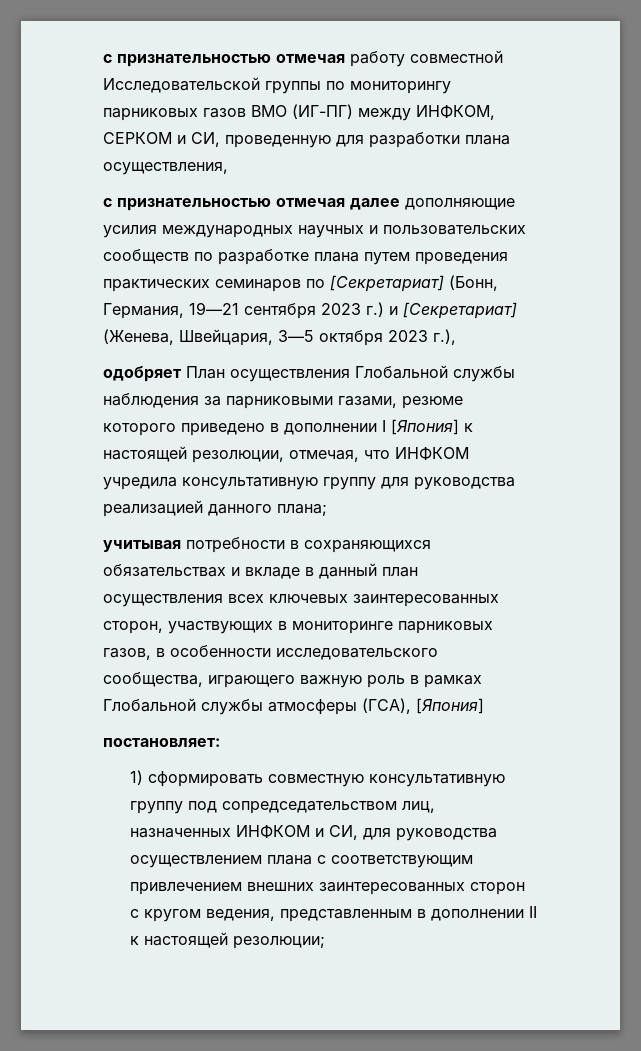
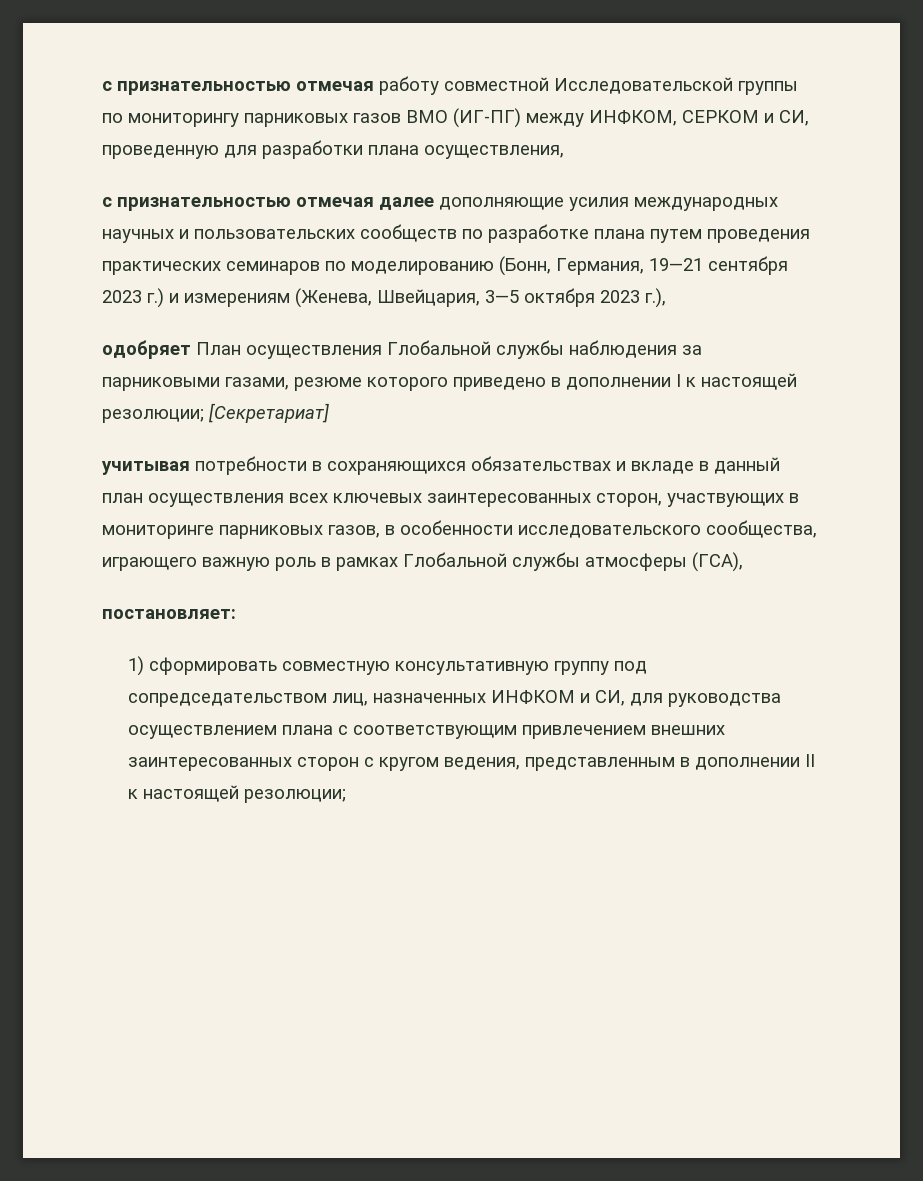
- с признательностью отмечая далее дополняющие усилия международных научных и пользовательских сообществ по разработке плана путем проведения практических семинаров по [Секретариат] (Бонн, Германия, 19—21 сентября 2023 г.) и [Секретариат] (Женева, Швейцария, 3—5 октября 2023 г.),
+ с признательностью отмечая далее дополняющие усилия международных научных и пользовательских сообществ по разработке плана путем проведения практических семинаров по моделированию (Бонн, Германия, 19—21 сентября 2023 г.) и измерениям (Женева, Швейцария, 3—5 октября 2023 г.),
- одобряет План осуществления Глобальной службы наблюдения за парниковыми газами, резюме которого приведено в дополнении I [Япония] к настоящей резолюции, отмечая, что ИНФКОМ учредила консультативную группу для руководства реализацией данного плана;
+ одобряет План осуществления Глобальной службы наблюдения за парниковыми газами, резюме которого приведено в дополнении I к настоящей резолюции; [Секретариат]
- учитывая потребности в сохраняющихся обязательствах и вкладе в данный план осуществления всех ключевых заинтересованных сторон, участвующих в мониторинге парниковых газов, в особенности исследовательского сообщества, играющего важную роль в рамках Глобальной службы атмосферы (ГСА), [Япония]
+ учитывая потребности в сохраняющихся обязательствах и вкладе в данный план осуществления всех ключевых заинтересованных сторон, участвующих в мониторинге парниковых газов, в особенности исследовательского сообщества, играющего важную роль в рамках Глобальной службы атмосферы (ГСА),

